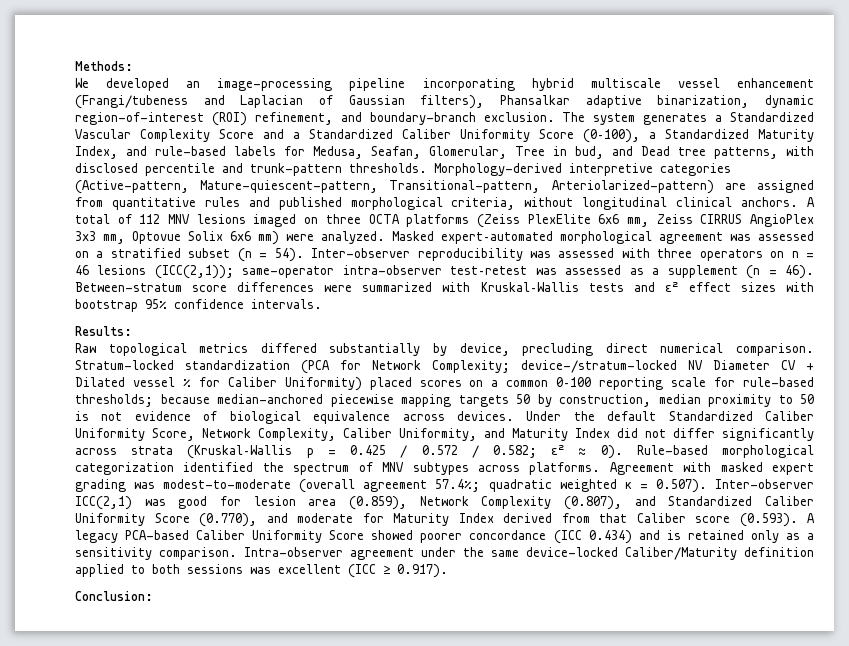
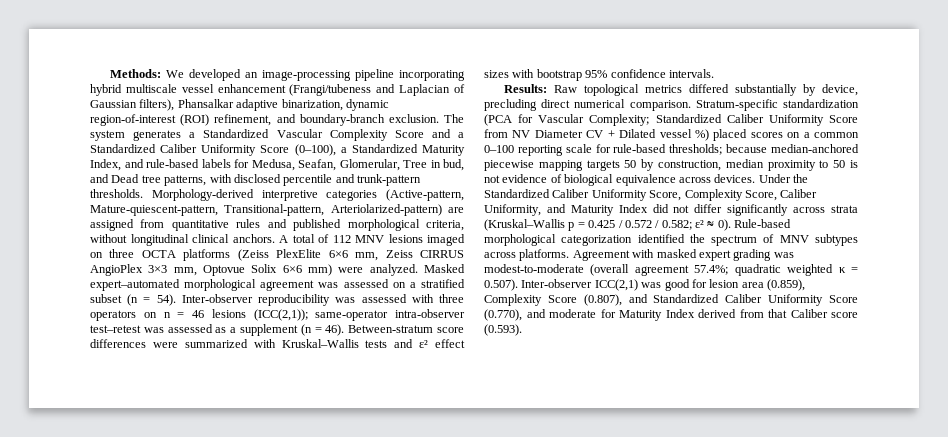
- Methods:
- We developed an image-processing pipeline incorporating hybrid multiscale vessel enhancement (Frangi/tubeness and Laplacian of Gaussian filters), Phansalkar adaptive binarization, dynamic region-of-interest (ROI) refinement, and boundary-branch exclusion.
+ Methods: We developed an image-processing pipeline incorporating hybrid multiscale vessel enhancement (Frangi/tubeness and Laplacian of Gaussian filters), Phansalkar adaptive binarization, dynamic region-of-interest (ROI) refinement, and boundary-branch exclusion.
- Results:
- Raw topological metrics differed substantially by device, precluding direct numerical comparison.
+ Results: Raw topological metrics differed substantially by device, precluding direct numerical comparison.
- Stratum-locked standardization (PCA for Network Complexity; device-/stratum-locked NV Diameter CV + Dilated vessel % for Caliber Uniformity) placed scores on a common 0–100 reporting scale for rule-based thresholds; because median-anchored piecewise mapping targets 50 by construction, median proximity to 50 is not evidence of biological equivalence across devices.
+ Stratum-specific standardization (PCA for Vascular Complexity; Standardized Caliber Uniformity Score from NV Diameter CV + Dilated vessel %) placed scores on a common 0–100 reporting scale for rule-based thresholds; because median-anchored piecewise mapping targets 50 by construction, median proximity to 50 is not evidence of biological equivalence across devices.
- Under the default Standardized Caliber Uniformity Score, Network Complexity, Caliber Uniformity, and Maturity Index did not differ significantly across strata (Kruskal–Wallis p = 0.425 / 0.572 / 0.582; ε² ≈ 0).
+ Under the Standardized Caliber Uniformity Score, Complexity Score, Caliber Uniformity, and Maturity Index did not differ significantly across strata (Kruskal–Wallis p = 0.425 / 0.572 / 0.582; ε² ≈ 0).
- Agreement with masked expert grading was modest-to-moderate (overall agreement 57.4%; quadratic weighted κ = 0.507). Inter-observer ICC(2,1) was good for lesion area (0.859), Network Complexity (0.807), and Standardized Caliber Uniformity Score (0.770), and moderate for Maturity Index derived from that Caliber score (0.593). A legacy PCA-based Caliber Uniformity Score showed poorer concordance (ICC 0.434) and is retained only as a sensitivity comparison. Intra-observer agreement under the same device-locked Caliber/Maturity definition applied to both sessions was excellent (ICC ≥ 0.917).
- Conclusion:
+ Agreement with masked expert grading was modest-to-moderate (overall agreement 57.4%; quadratic weighted κ = 0.507). Inter-observer ICC(2,1) was good for lesion area (0.859), Complexity Score (0.807), and Standardized Caliber Uniformity Score (0.770), and moderate for Maturity Index derived from that Caliber score (0.593).

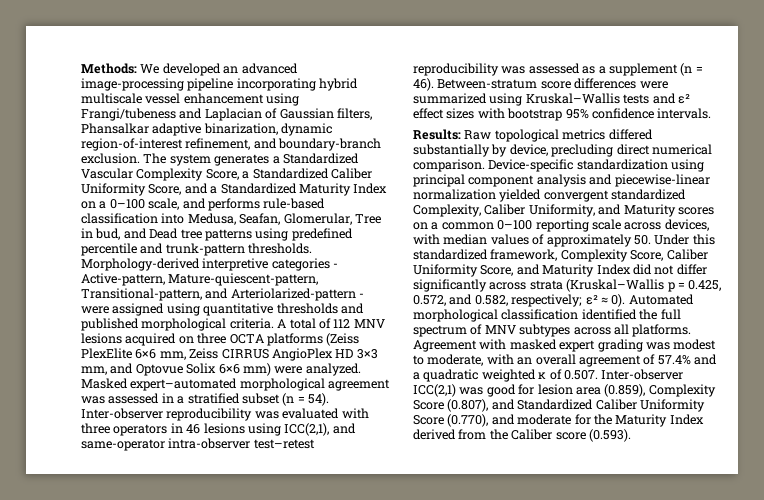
- Methods: We developed an image-processing pipeline incorporating hybrid multiscale vessel enhancement (Frangi/tubeness and Laplacian of Gaussian filters), Phansalkar adaptive binarization, dynamic region-of-interest (ROI) refinement, and boundary-branch exclusion.
+ Methods: We developed an advanced image-processing pipeline incorporating hybrid multiscale vessel enhancement using Frangi/tubeness and Laplacian of Gaussian filters, Phansalkar adaptive binarization, dynamic region-of-interest refinement, and boundary-branch exclusion.
- The system generates a Standardized Vascular Complexity Score and a Standardized Caliber Uniformity Score (0–100), a Standardized Maturity Index, and rule-based labels for Medusa, Seafan, Glomerular, Tree in bud, and Dead tree patterns, with disclosed percentile and trunk-pattern thresholds.
+ The system generates a Standardized Vascular Complexity Score, a Standardized Caliber Uniformity Score, and a Standardized Maturity Index on a 0–100 scale, and performs rule-based classification into Medusa, Seafan, Glomerular, Tree in bud, and Dead tree patterns using predefined percentile and trunk-pattern thresholds.
- Morphology-derived interpretive categories (Active-pattern, Mature-quiescent-pattern, Transitional-pattern, Arteriolarized-pattern) are assigned from quantitative rules and published morphological criteria, without longitudinal clinical anchors.
+ Morphology-derived interpretive categories - Active-pattern, Mature-quiescent-pattern, Transitional-pattern, and Arteriolarized-pattern - were assigned using quantitative thresholds and published morphological criteria.
- A total of 112 MNV lesions imaged on three OCTA platforms (Zeiss PlexElite 6×6 mm, Zeiss CIRRUS AngioPlex 3×3 mm, Optovue Solix 6×6 mm) were analyzed.
+ A total of 112 MNV lesions acquired on three OCTA platforms (Zeiss PlexElite 6×6 mm, Zeiss CIRRUS AngioPlex HD 3×3 mm, and Optovue Solix 6×6 mm) were analyzed.
- Masked expert–automated morphological agreement was assessed on a stratified subset (n = 54).
+ Masked expert–automated morphological agreement was assessed in a stratified subset (n = 54).
- Inter-observer reproducibility was assessed with three operators on n = 46 lesions (ICC(2,1)); same-operator intra-observer test–retest was assessed as a supplement (n = 46).
+ Inter-observer reproducibility was evaluated with three operators in 46 lesions using ICC(2,1), and same-operator intra-observer test–retest reproducibility was assessed as a supplement (n = 46).
- Between-stratum score differences were summarized with Kruskal–Wallis tests and ε² effect sizes with bootstrap 95% confidence intervals.
+ Between-stratum score differences were summarized using Kruskal–Wallis tests and ε² effect sizes with bootstrap 95% confidence intervals.
- Stratum-specific standardization (PCA for Vascular Complexity; Standardized Caliber Uniformity Score from NV Diameter CV + Dilated vessel %) placed scores on a common 0–100 reporting scale for rule-based thresholds; because median-anchored piecewise mapping targets 50 by construction, median proximity to 50 is not evidence of biological equivalence across devices. Under the Standardized Caliber Uniformity Score, Complexity Score, Caliber Uniformity, and Maturity Index did not differ significantly across strata (Kruskal–Wallis p = 0.425 / 0.572 / 0.582; ε² ≈ 0). Rule-based morphological categorization identified the spectrum of MNV subtypes across platforms.
+ Device-specific standardization using principal component analysis and piecewise-linear normalization yielded convergent standardized Complexity, Caliber Uniformity, and Maturity scores on a common 0–100 reporting scale across devices, with median values of approximately 50. Under this standardized framework, Complexity Score, Caliber Uniformity Score, and Maturity Index did not differ significantly across strata (Kruskal–Wallis p = 0.425, 0.572, and 0.582, respectively; ε² ≈ 0). Automated morphological classification identified the full spectrum of MNV subtypes across all platforms.
- Agreement with masked expert grading was modest-to-moderate (overall agreement 57.4%; quadratic weighted κ = 0.507). Inter-observer ICC(2,1) was good for lesion area (0.859), Complexity Score (0.807), and Standardized Caliber Uniformity Score (0.770), and moderate for Maturity Index derived from that Caliber score (0.593).
+ Agreement with masked expert grading was modest to moderate, with an overall agreement of 57.4% and a quadratic weighted κ of 0.507. Inter-observer ICC(2,1) was good for lesion area (0.859), Complexity Score (0.807), and Standardized Caliber Uniformity Score (0.770), and moderate for the Maturity Index derived from the Caliber score (0.593).

